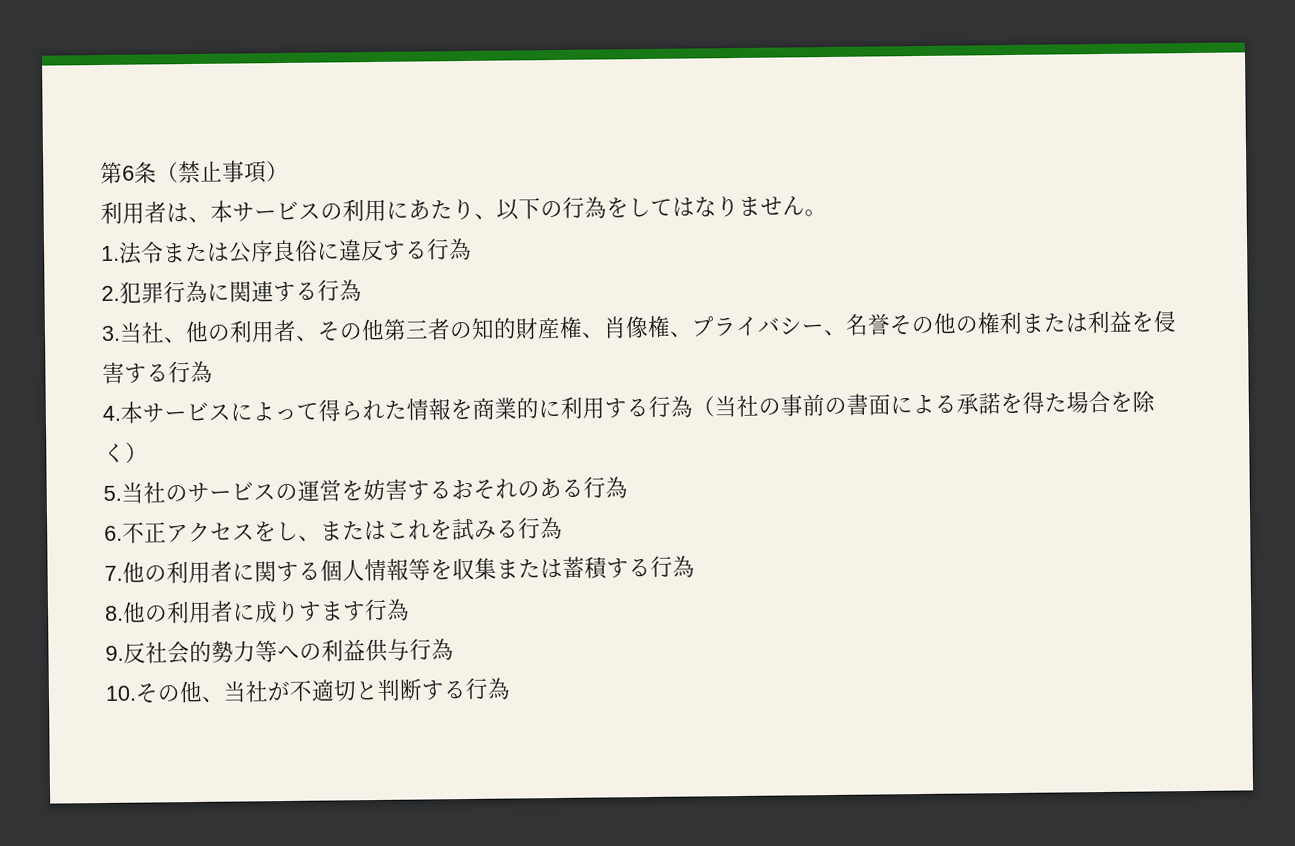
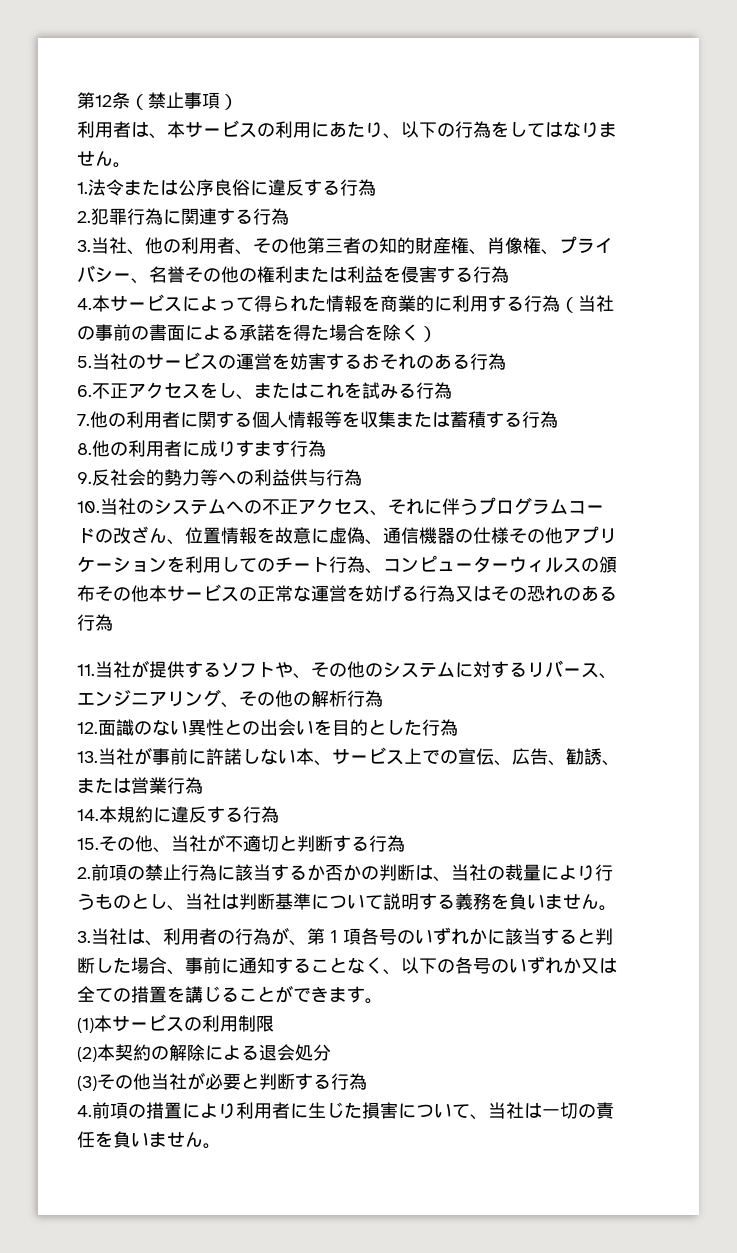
- 第6条（禁止事項）
+ 第12条（禁止事項）
- 10.その他、当社が不適切と判断する行為
+ 10.当社のシステムへの不正アクセス、それに伴うプログラムコードの改ざん、位置情報を故意に虚偽、通信機器の仕様その他アプリケーションを利用してのチート行為、コンピューターウィルスの頒布その他本サービスの正常な運営を妨げる行為又はその恐れのある行為
+ 11.当社が提供するソフトや、その他のシステムに対するリバース、エンジニアリング、その他の解析行為
+ 12.面識のない異性との出会いを目的とした行為
+ 13.当社が事前に許諾しない本、サービス上での宣伝、広告、勧誘、または営業行為
+ 14.本規約に違反する行為
+ 15.その他、当社が不適切と判断する行為
+ 2.前項の禁止行為に該当するか否かの判断は、当社の裁量により行うものとし、当社は判断基準について説明する義務を負いません。
+ 3.当社は、利用者の行為が、第１項各号のいずれかに該当すると判断した場合、事前に通知することなく、以下の各号のいずれか又は全ての措置を講じることができます。
+ (1)本サービスの利用制限
+ (2)本契約の解除による退会処分
+ (3)その他当社が必要と判断する行為
+ 4.前項の措置により利用者に生じた損害について、当社は一切の責任を負いません。

